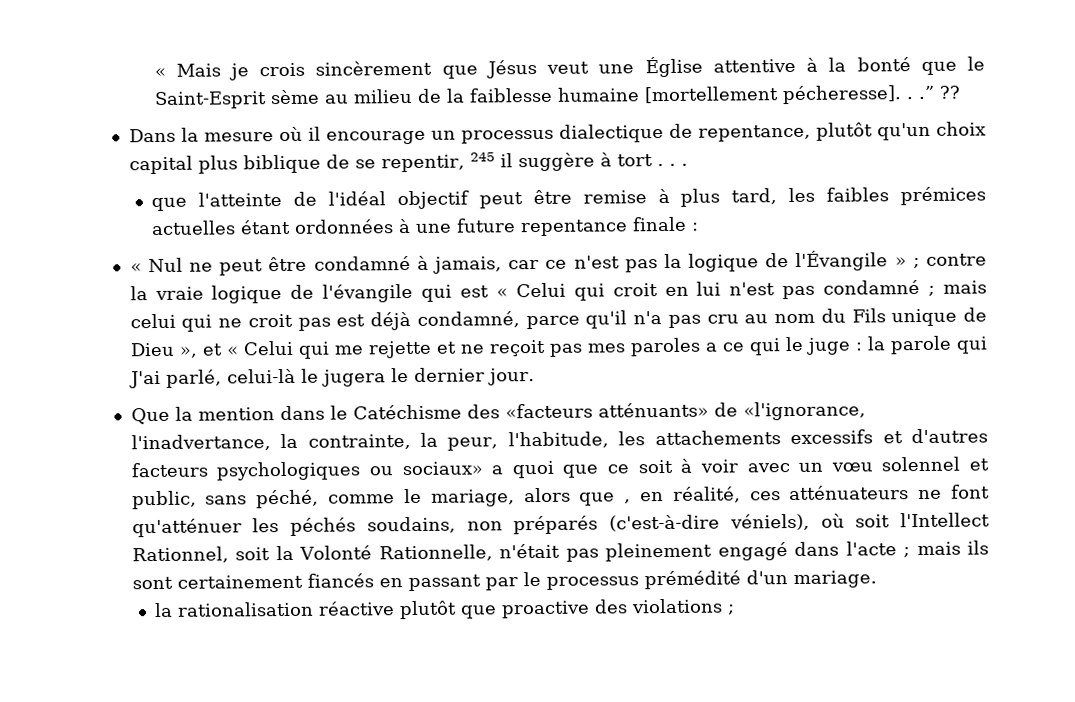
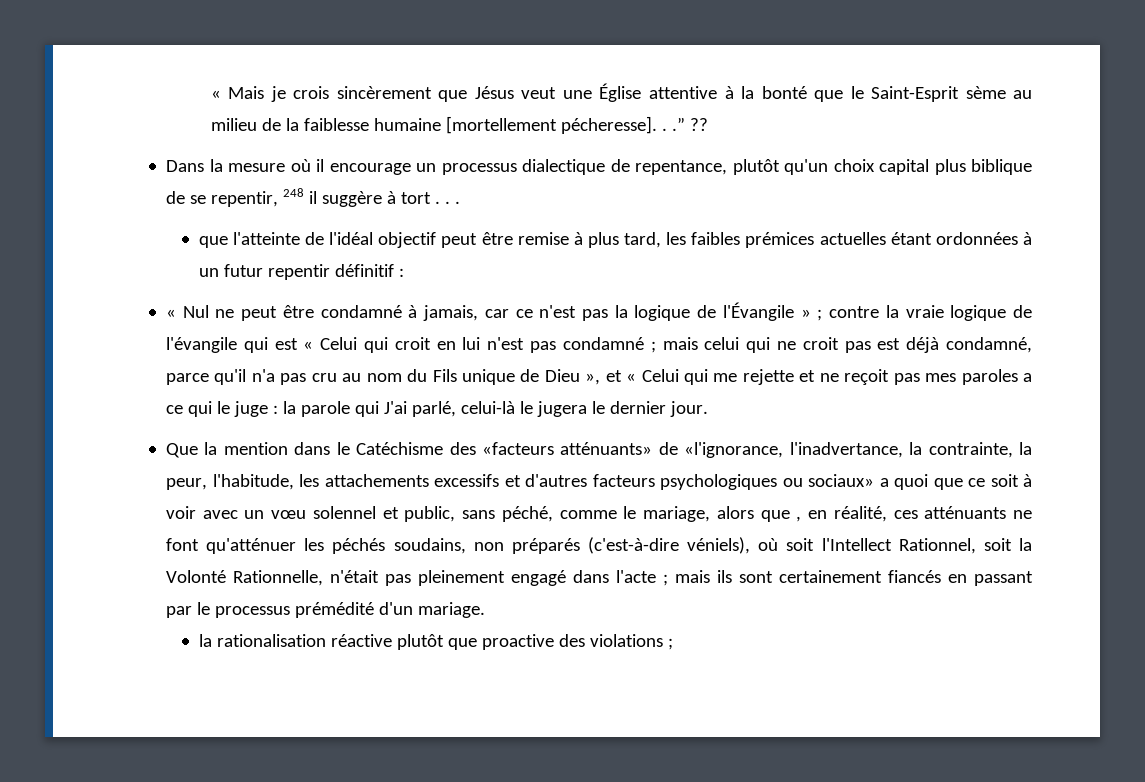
- Dans la mesure où il encourage un processus dialectique de repentance, plutôt qu'un choix capital plus biblique de se repentir, 245 il suggère à tort . . .
+ Dans la mesure où il encourage un processus dialectique de repentance, plutôt qu'un choix capital plus biblique de se repentir, 248 il suggère à tort . . .
- que l'atteinte de l'idéal objectif peut être remise à plus tard, les faibles prémices actuelles étant ordonnées à une future repentance finale :
+ que l'atteinte de l'idéal objectif peut être remise à plus tard, les faibles prémices actuelles étant ordonnées à un futur repentir définitif :
- Que la mention dans le Catéchisme des «facteurs atténuants» de «l'ignorance, l'inadvertance, la contrainte, la peur, l'habitude, les attachements excessifs et d'autres facteurs psychologiques ou sociaux» a quoi que ce soit à voir avec un vœu solennel et public, sans péché, comme le mariage, alors que , en réalité, ces atténuateurs ne font qu'atténuer les péchés soudains, non préparés (c'est-à-dire véniels), où soit l'Intellect Rationnel, soit la Volonté Rationnelle, n'était pas pleinement engagé dans l'acte ;
+ Que la mention dans le Catéchisme des «facteurs atténuants» de «l'ignorance, l'inadvertance, la contrainte, la peur, l'habitude, les attachements excessifs et d'autres facteurs psychologiques ou sociaux» a quoi que ce soit à voir avec un vœu solennel et public, sans péché, comme le mariage, alors que , en réalité, ces atténuants ne font qu'atténuer les péchés soudains, non préparés (c'est-à-dire véniels), où soit l'Intellect Rationnel, soit la Volonté Rationnelle, n'était pas pleinement engagé dans l'acte ;

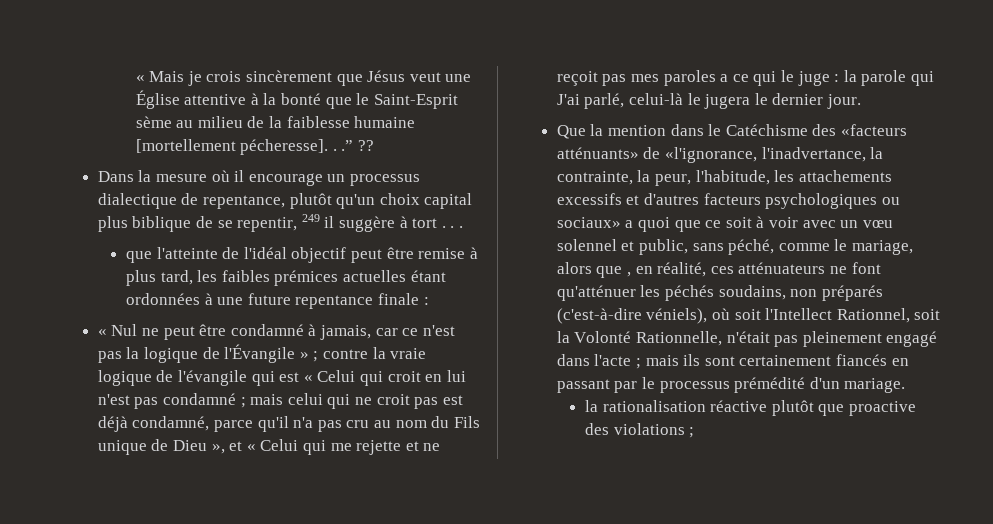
- Dans la mesure où il encourage un processus dialectique de repentance, plutôt qu'un choix capital plus biblique de se repentir, 248 il suggère à tort . . .
+ Dans la mesure où il encourage un processus dialectique de repentance, plutôt qu'un choix capital plus biblique de se repentir, 249 il suggère à tort . . .
- que l'atteinte de l'idéal objectif peut être remise à plus tard, les faibles prémices actuelles étant ordonnées à un futur repentir définitif :
+ que l'atteinte de l'idéal objectif peut être remise à plus tard, les faibles prémices actuelles étant ordonnées à une future repentance finale :
- Que la mention dans le Catéchisme des «facteurs atténuants» de «l'ignorance, l'inadvertance, la contrainte, la peur, l'habitude, les attachements excessifs et d'autres facteurs psychologiques ou sociaux» a quoi que ce soit à voir avec un vœu solennel et public, sans péché, comme le mariage, alors que , en réalité, ces atténuants ne font qu'atténuer les péchés soudains, non préparés (c'est-à-dire véniels), où soit l'Intellect Rationnel, soit la Volonté Rationnelle, n'était pas pleinement engagé dans l'acte ;
+ Que la mention dans le Catéchisme des «facteurs atténuants» de «l'ignorance, l'inadvertance, la contrainte, la peur, l'habitude, les attachements excessifs et d'autres facteurs psychologiques ou sociaux» a quoi que ce soit à voir avec un vœu solennel et public, sans péché, comme le mariage, alors que , en réalité, ces atténuateurs ne font qu'atténuer les péchés soudains, non préparés (c'est-à-dire véniels), où soit l'Intellect Rationnel, soit la Volonté Rationnelle, n'était pas pleinement engagé dans l'acte ;

